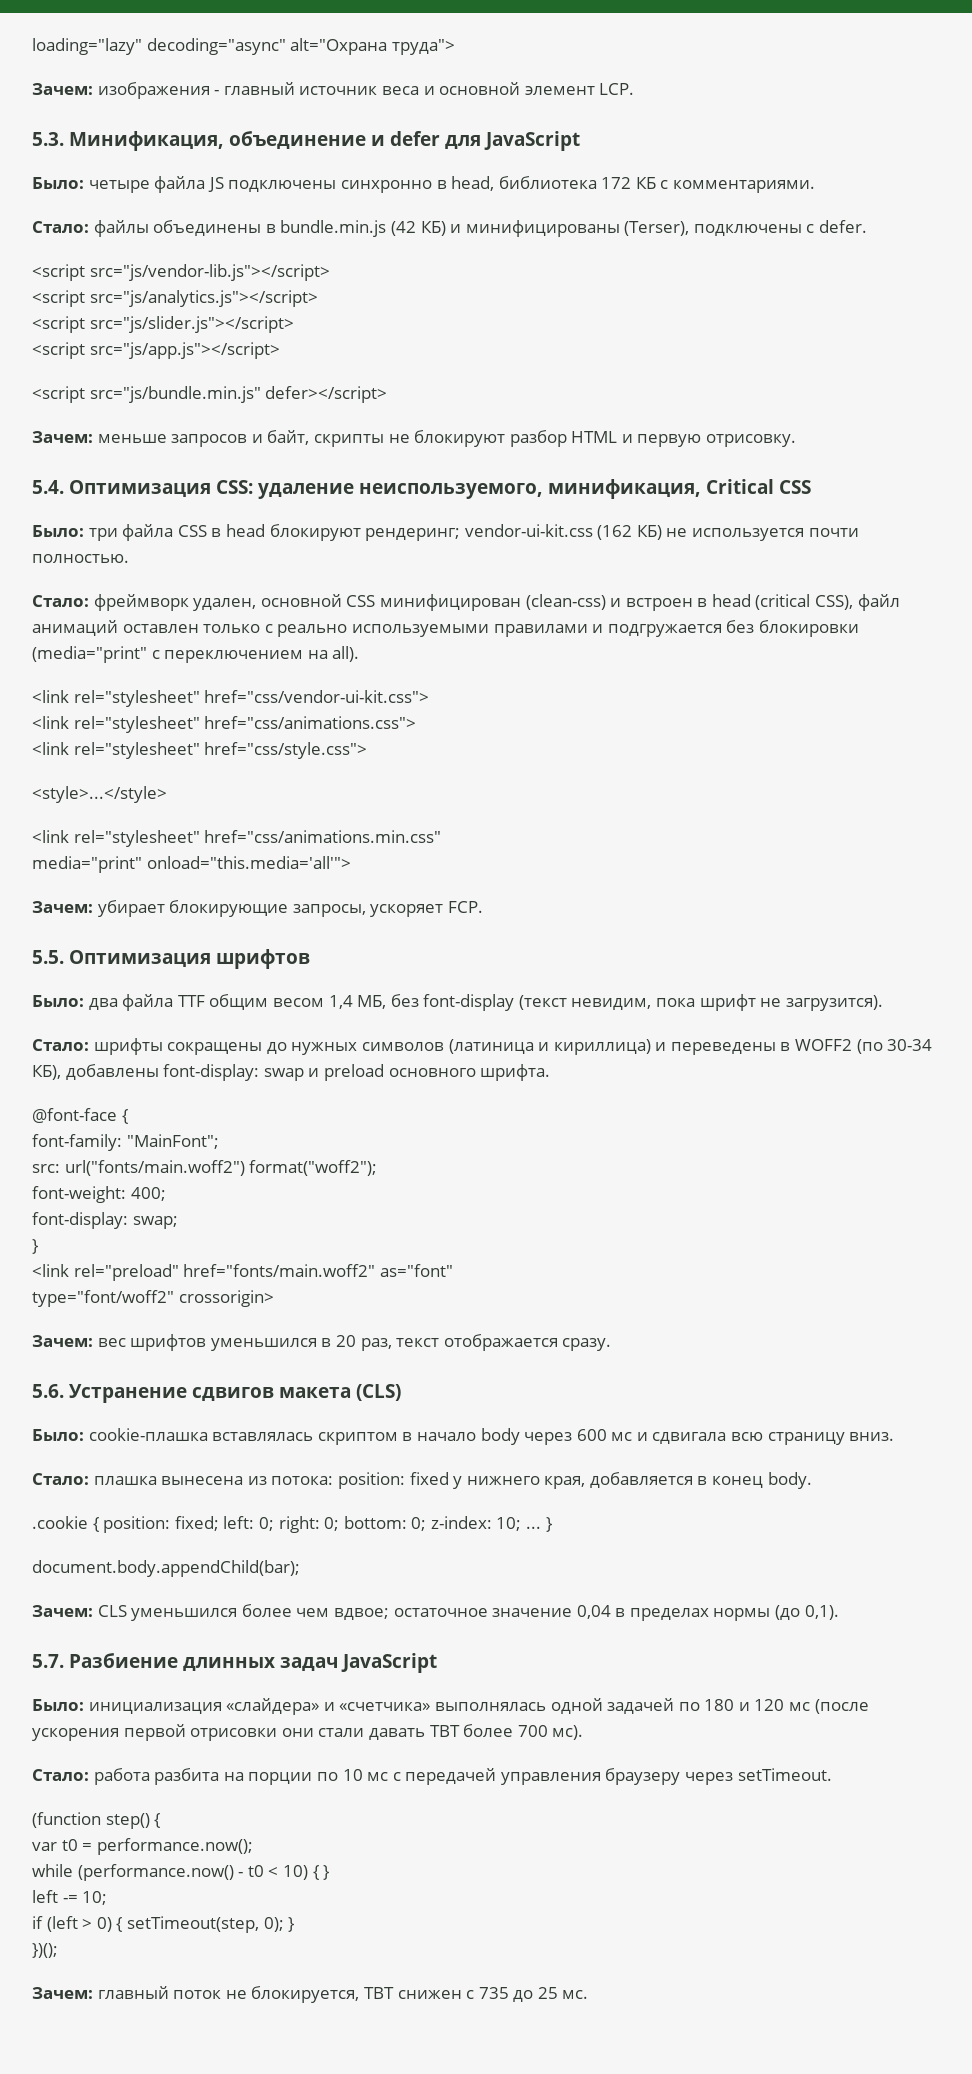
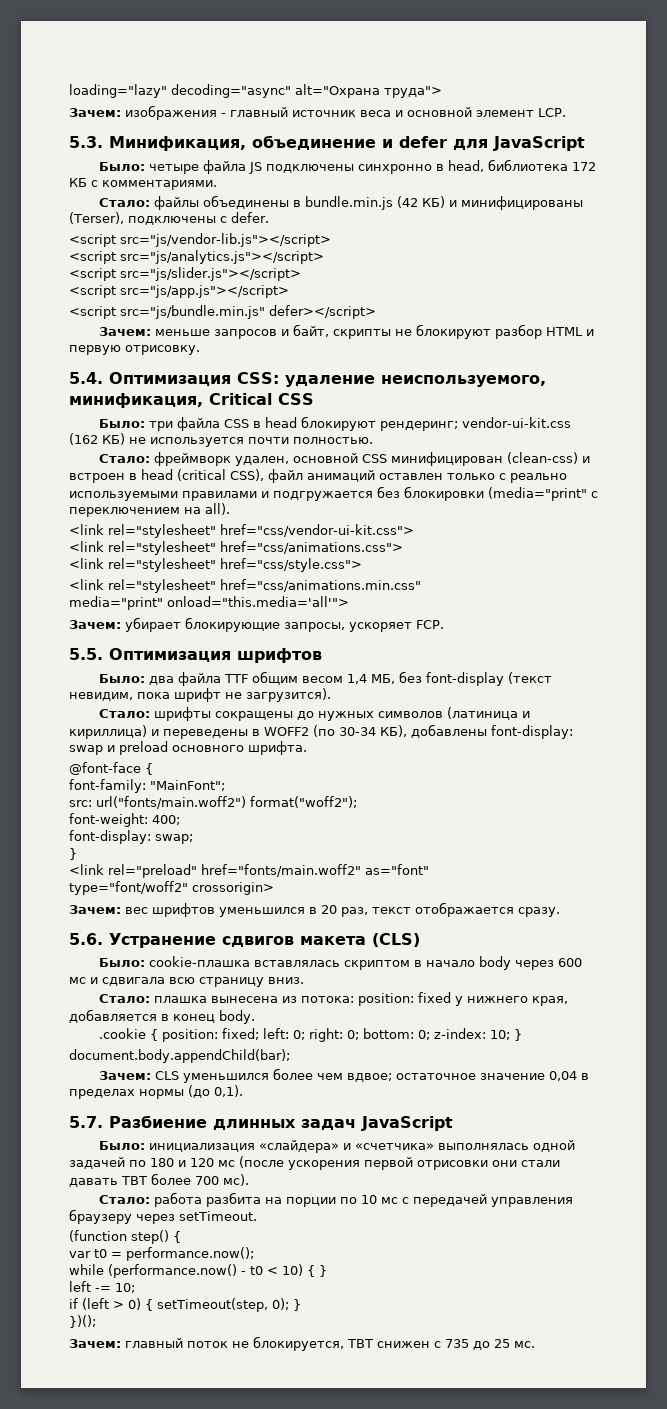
- <style>...</style>
- .cookie { position: fixed; left: 0; right: 0; bottom: 0; z-index: 10; ... }
+ .cookie { position: fixed; left: 0; right: 0; bottom: 0; z-index: 10; }

